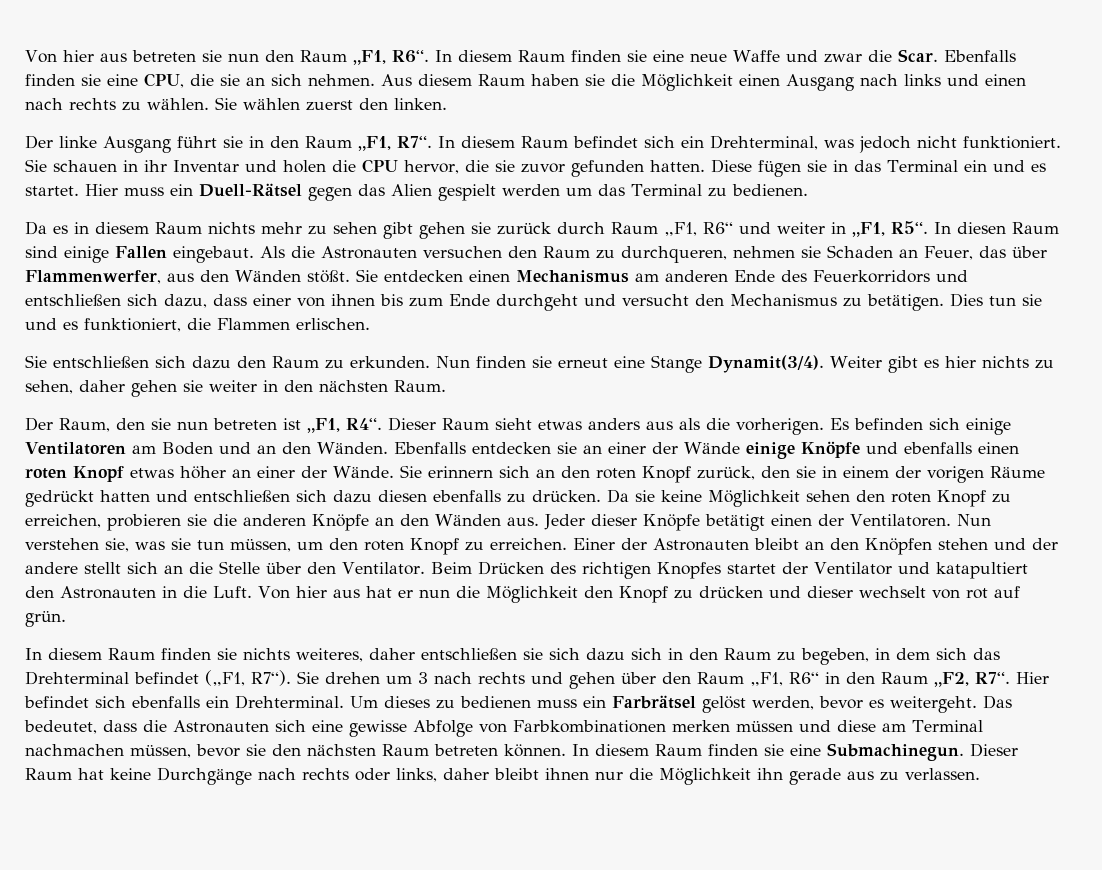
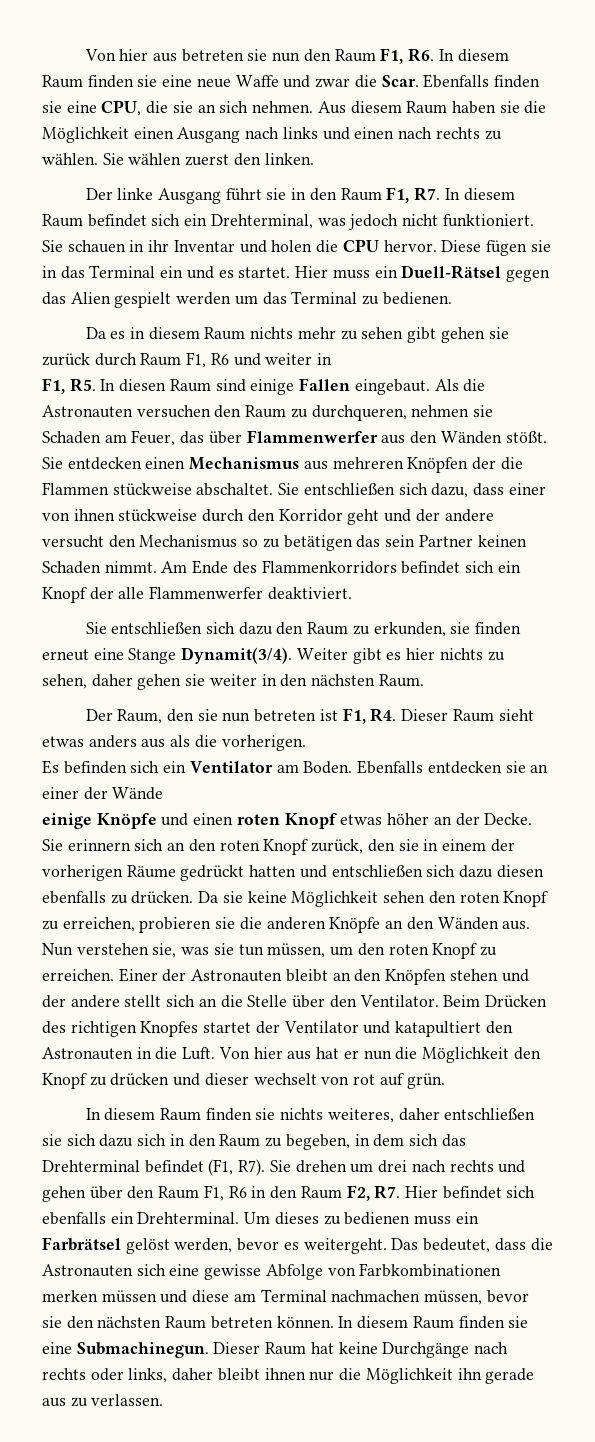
- Von hier aus betreten sie nun den Raum „F1, R6“. In diesem Raum finden sie eine neue Waffe und zwar die Scar.
+ Von hier aus betreten sie nun den Raum F1, R6. In diesem Raum finden sie eine neue Waffe und zwar die Scar.
- Der linke Ausgang führt sie in den Raum „F1, R7“. In diesem Raum befindet sich ein Drehterminal, was jedoch nicht funktioniert.
+ Der linke Ausgang führt sie in den Raum F1, R7. In diesem Raum befindet sich ein Drehterminal, was jedoch nicht funktioniert.
- Sie schauen in ihr Inventar und holen die CPU hervor, die sie zuvor gefunden hatten.
+ Sie schauen in ihr Inventar und holen die CPU hervor.
- Da es in diesem Raum nichts mehr zu sehen gibt gehen sie zurück durch Raum „F1, R6“ und weiter in „F1, R5“. In diesen Raum sind einige Fallen eingebaut.
+ Da es in diesem Raum nichts mehr zu sehen gibt gehen sie zurück durch Raum F1, R6 und weiter in
+ F1, R5. In diesen Raum sind einige Fallen eingebaut.
- Als die Astronauten versuchen den Raum zu durchqueren, nehmen sie Schaden an Feuer, das über Flammenwerfer, aus den Wänden stößt.
+ Als die Astronauten versuchen den Raum zu durchqueren, nehmen sie Schaden am Feuer, das über Flammenwerfer aus den Wänden stößt.
- Sie entdecken einen Mechanismus am anderen Ende des Feuerkorridors und entschließen sich dazu, dass einer von ihnen bis zum Ende durchgeht und versucht den Mechanismus zu betätigen. Dies tun sie und es funktioniert, die Flammen erlischen.
+ Sie entdecken einen Mechanismus aus mehreren Knöpfen der die Flammen stückweise abschaltet. Sie entschließen sich dazu, dass einer von ihnen stückweise durch den Korridor geht und der andere versucht den Mechanismus so zu betätigen das sein Partner keinen Schaden nimmt. Am Ende des Flammenkorridors befindet sich ein Knopf der alle Flammenwerfer deaktiviert.
- Sie entschließen sich dazu den Raum zu erkunden. Nun finden sie erneut eine Stange Dynamit(3/4).
+ Sie entschließen sich dazu den Raum zu erkunden, sie finden erneut eine Stange Dynamit(3/4).
- Der Raum, den sie nun betreten ist „F1, R4“. Dieser Raum sieht etwas anders aus als die vorherigen. Es befinden sich einige Ventilatoren am Boden und an den Wänden.
+ Der Raum, den sie nun betreten ist F1, R4. Dieser Raum sieht etwas anders aus als die vorherigen.
+ Es befinden sich ein Ventilator am Boden.
- Ebenfalls entdecken sie an einer der Wände einige Knöpfe und ebenfalls einen roten Knopf etwas höher an einer der Wände.
+ Ebenfalls entdecken sie an einer der Wände
+ einige Knöpfe und einen roten Knopf etwas höher an der Decke.
- Sie erinnern sich an den roten Knopf zurück, den sie in einem der vorigen Räume gedrückt hatten und entschließen sich dazu diesen ebenfalls zu drücken.
+ Sie erinnern sich an den roten Knopf zurück, den sie in einem der vorherigen Räume gedrückt hatten und entschließen sich dazu diesen ebenfalls zu drücken.
- Jeder dieser Knöpfe betätigt einen der Ventilatoren.
- In diesem Raum finden sie nichts weiteres, daher entschließen sie sich dazu sich in den Raum zu begeben, in dem sich das Drehterminal befindet („F1, R7“). Sie drehen um 3 nach rechts und gehen über den Raum „F1, R6“ in den Raum „F2, R7“. Hier befindet sich ebenfalls ein Drehterminal.
+ In diesem Raum finden sie nichts weiteres, daher entschließen sie sich dazu sich in den Raum zu begeben, in dem sich das Drehterminal befindet (F1, R7). Sie drehen um drei nach rechts und gehen über den Raum F1, R6 in den Raum F2, R7. Hier befindet sich ebenfalls ein Drehterminal.

